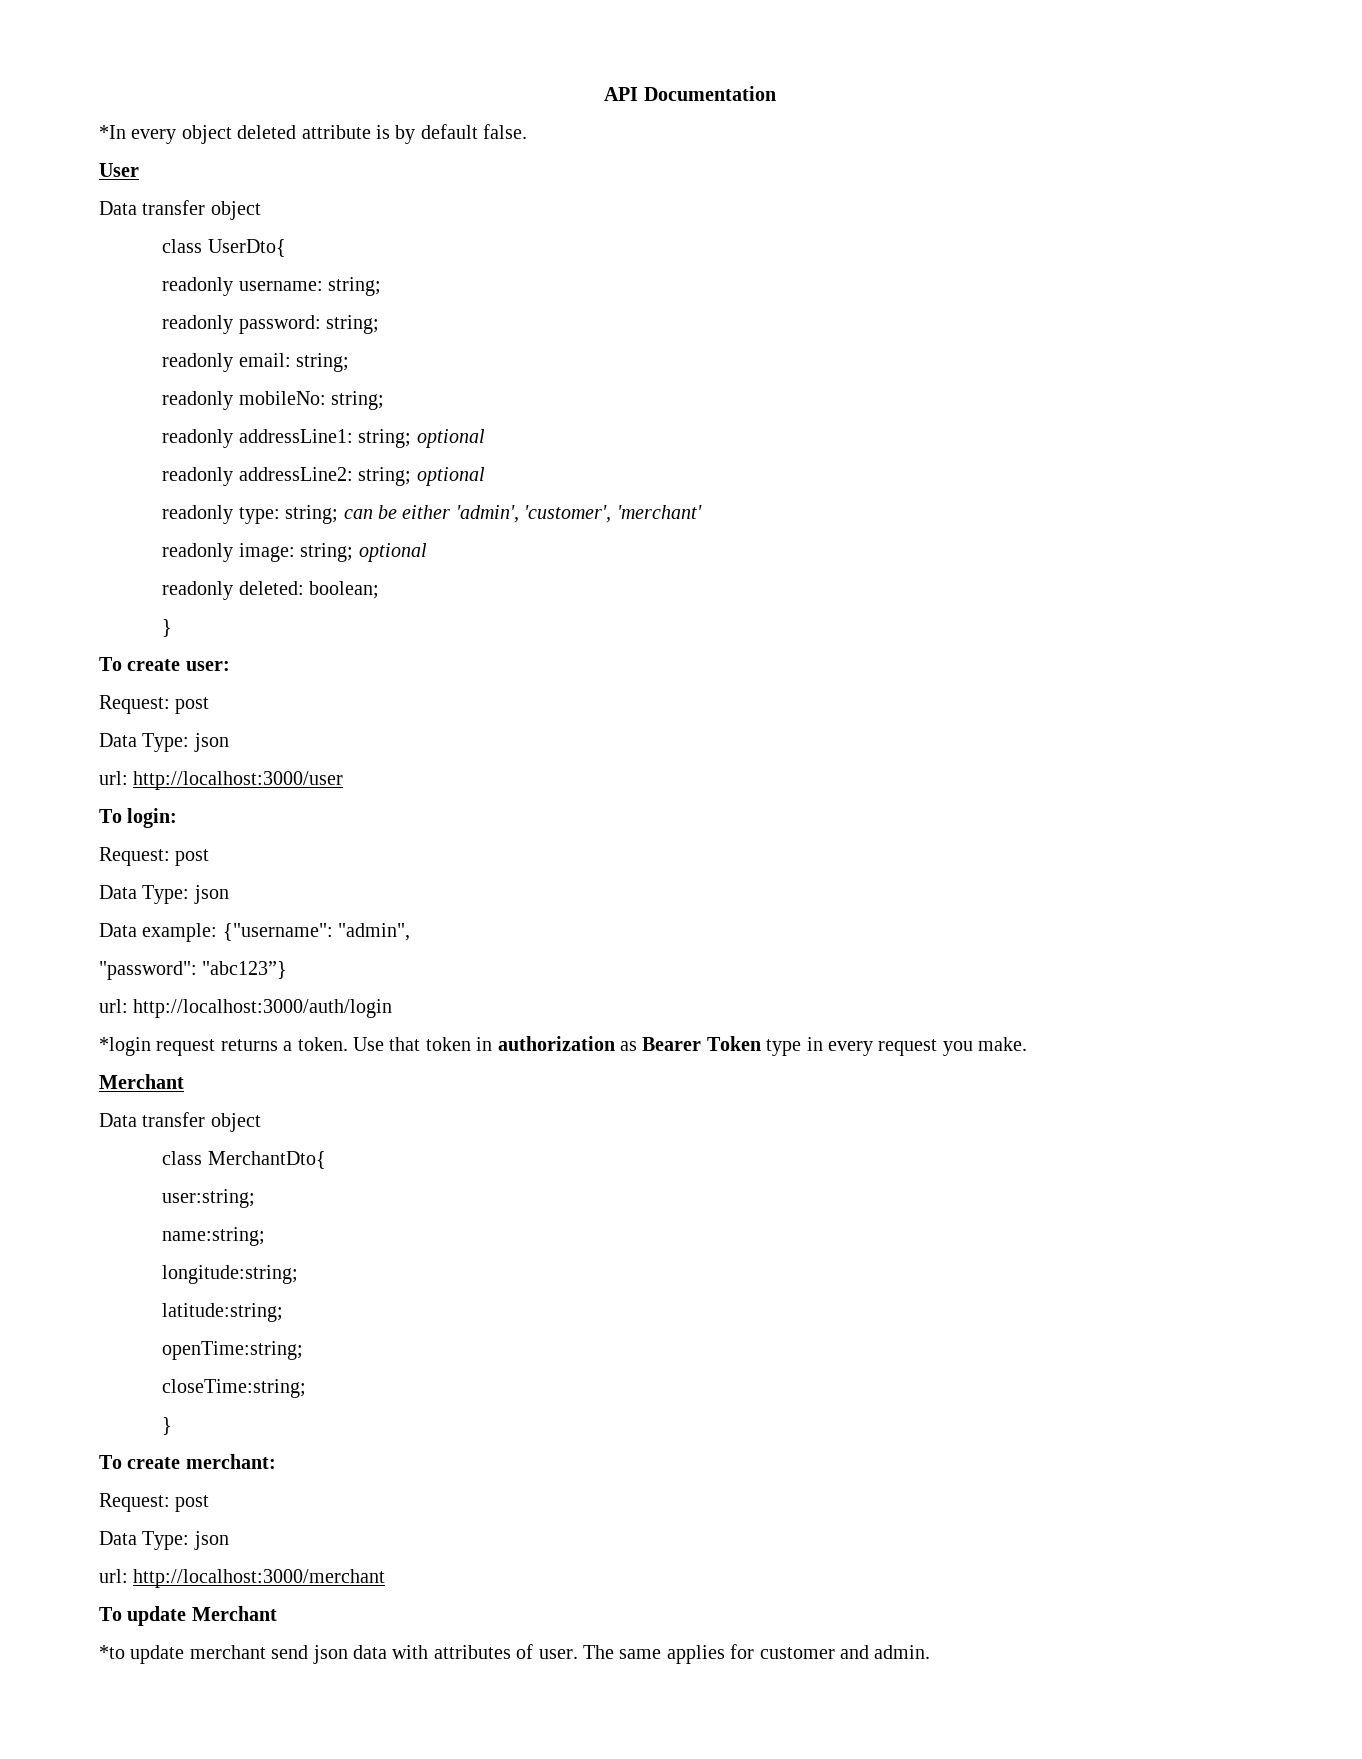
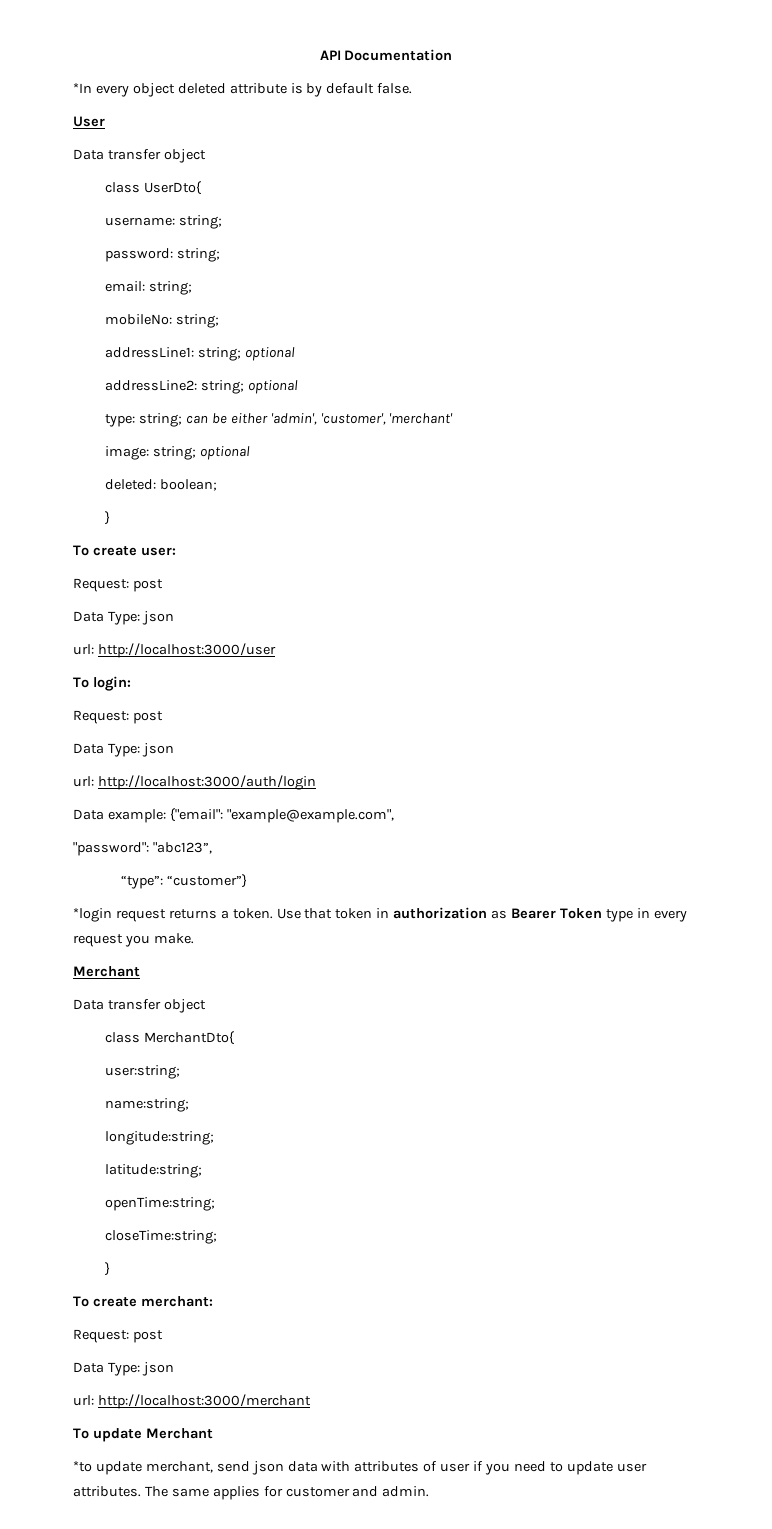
- readonly username: string;
+ username: string;
- readonly password: string;
+ password: string;
- readonly email: string;
+ email: string;
- readonly mobileNo: string;
+ mobileNo: string;
- readonly addressLine1: string; optional
+ addressLine1: string; optional
- readonly addressLine2: string; optional
+ addressLine2: string; optional
- readonly type: string; can be either 'admin', 'customer', 'merchant'
+ type: string; can be either 'admin', 'customer', 'merchant'
- readonly image: string; optional
+ image: string; optional
- readonly deleted: boolean;
+ deleted: boolean;
+ url: http://localhost:3000/auth/login
- Data example: {"username": "admin",
+ Data example: {"email": "example@example.com",
- "password": "abc123”}
- url: http://localhost:3000/auth/login
+ "password": "abc123”,
+ “type”: “customer”}
- *to update merchant send json data with attributes of user.
+ *to update merchant, send json data with attributes of user if you need to update user attributes.

